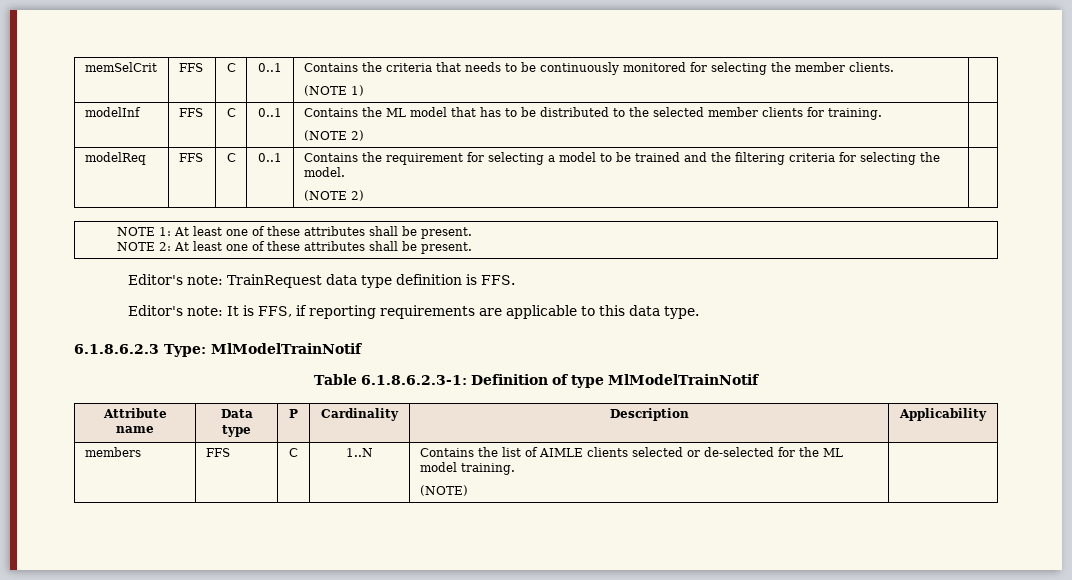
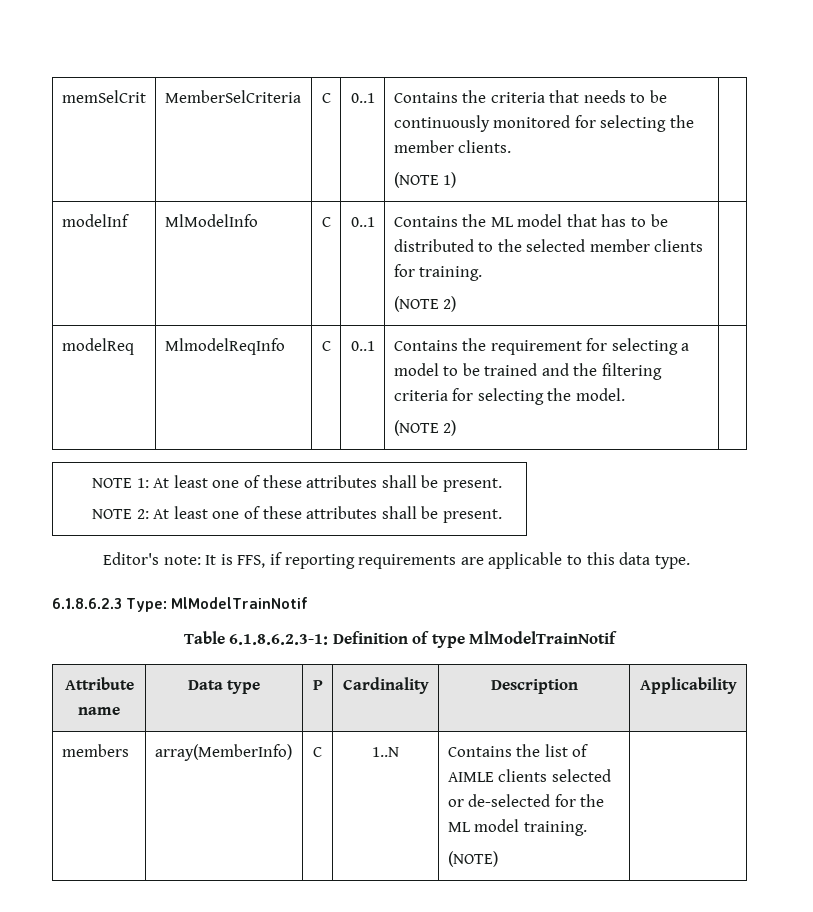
- memSelCrit | FFS | C | 0..1 | Contains the criteria that needs to be continuously monitored for selecting the member clients.
+ memSelCrit | MemberSelCriteria | C | 0..1 | Contains the criteria that needs to be continuously monitored for selecting the member clients.
- modelInf | FFS | C | 0..1 | Contains the ML model that has to be distributed to the selected member clients for training.
+ modelInf | MlModelInfo | C | 0..1 | Contains the ML model that has to be distributed to the selected member clients for training.
- modelReq | FFS | C | 0..1 | Contains the requirement for selecting a model to be trained and the filtering criteria for selecting the model.
+ modelReq | MlmodelReqInfo | C | 0..1 | Contains the requirement for selecting a model to be trained and the filtering criteria for selecting the model.
- Editor's note: TrainRequest data type definition is FFS.
- members | FFS | C | 1..N | Contains the list of AIMLE clients selected or de-selected for the ML model training.
+ members | array(MemberInfo) | C | 1..N | Contains the list of AIMLE clients selected or de-selected for the ML model training.

